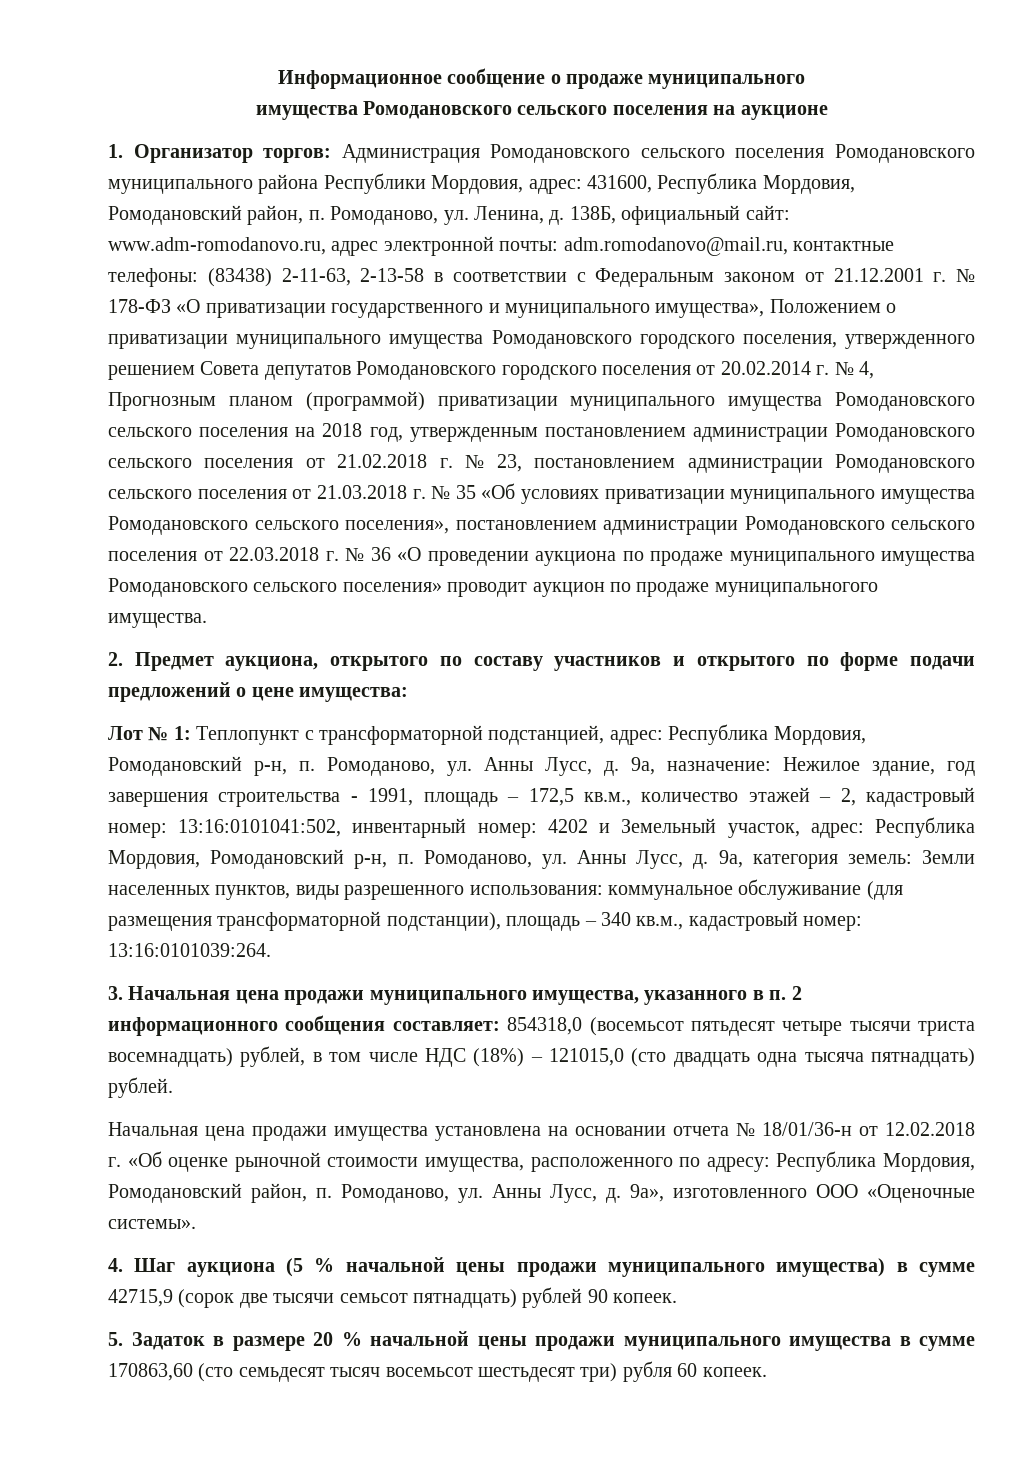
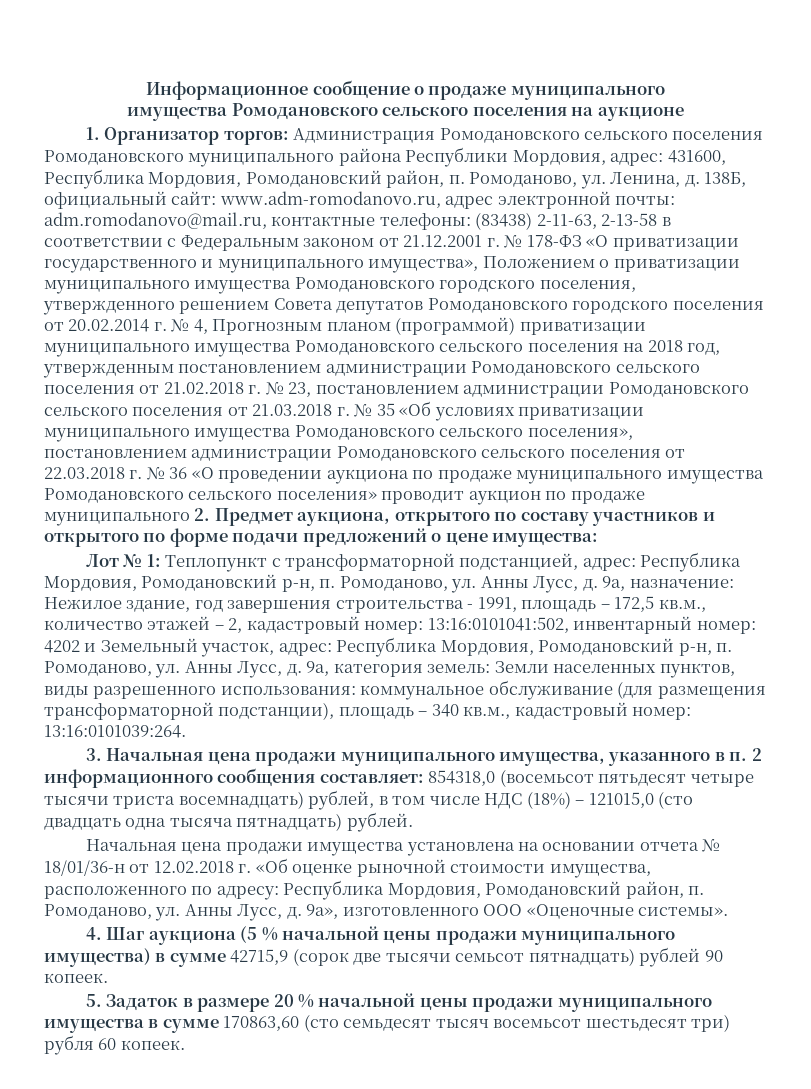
- (83438) 2-11-63, 2-13-58 в соответствии с Федеральным законом от 21.12.2001 г. № 178-ФЗ «О приватизации государственного и муниципального имущества», Положением о приватизации муниципального имущества Ромодановского городского поселения, утвержденного решением Совета депутатов Ромодановского городского поселения от 20.02.2014 г. № 4, Прогнозным планом (программой) приватизации муниципального имущества Ромодановского сельского поселения на 2018 год, утвержденным постановлением администрации Ромодановского сельского поселения от 21.02.2018 г. № 23, постановлением администрации Ромодановского сельского поселения от 21.03.2018 г. № 35 «Об условиях приватизации муниципального имущества Ромодановского сельского поселения», постановлением администрации Ромодановского сельского поселения от 22.03.2018 г. № 36 «О проведении аукциона по продаже муниципального имущества Ромодановского сельского поселения» проводит аукцион по продаже муниципальногого имущества.
- 2. Предмет аукциона, открытого по составу участников и открытого по форме подачи предложений о цене имущества:
+ (83438) 2-11-63, 2-13-58 в соответствии с Федеральным законом от 21.12.2001 г. № 178-ФЗ «О приватизации государственного и муниципального имущества», Положением о приватизации муниципального имущества Ромодановского городского поселения, утвержденного решением Совета депутатов Ромодановского городского поселения от 20.02.2014 г. № 4, Прогнозным планом (программой) приватизации муниципального имущества Ромодановского сельского поселения на 2018 год, утвержденным постановлением администрации Ромодановского сельского поселения от 21.02.2018 г. № 23, постановлением администрации Ромодановского сельского поселения от 21.03.2018 г. № 35 «Об условиях приватизации муниципального имущества Ромодановского сельского поселения», постановлением администрации Ромодановского сельского поселения от 22.03.2018 г. № 36 «О проведении аукциона по продаже муниципального имущества Ромодановского сельского поселения» проводит аукцион по продаже муниципального 2. Предмет аукциона, открытого по составу участников и открытого по форме подачи предложений о цене имущества:

